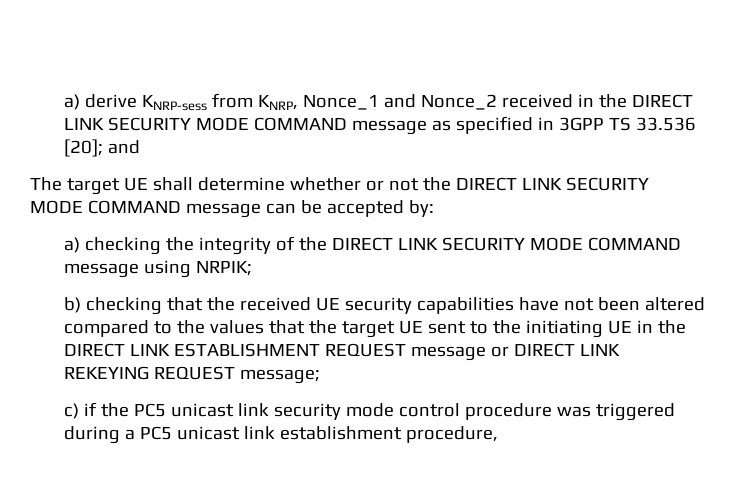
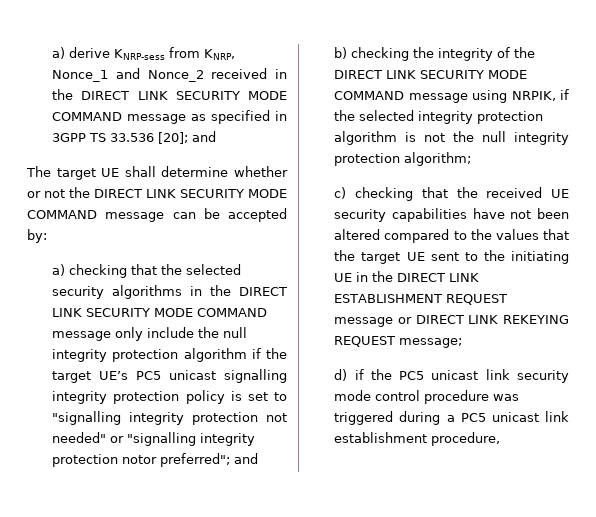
- a) checking the integrity of the DIRECT LINK SECURITY MODE COMMAND message using NRPIK;
- b) checking that the received UE security capabilities have not been altered compared to the values that the target UE sent to the initiating UE in the DIRECT LINK ESTABLISHMENT REQUEST message or DIRECT LINK REKEYING REQUEST message;
+ a) checking that the selected security algorithms in the DIRECT LINK SECURITY MODE COMMAND message only include the null integrity protection algorithm if the target UE’s PC5 unicast signalling integrity protection policy is set to "signalling integrity protection not needed" or "signalling integrity protection notor preferred"; and
+ b) checking the integrity of the DIRECT LINK SECURITY MODE COMMAND message using NRPIK, if the selected integrity protection algorithm is not the null integrity protection algorithm;
+ c) checking that the received UE security capabilities have not been altered compared to the values that the target UE sent to the initiating UE in the DIRECT LINK ESTABLISHMENT REQUEST message or DIRECT LINK REKEYING REQUEST message;
- c) if the PC5 unicast link security mode control procedure was triggered during a PC5 unicast link establishment procedure,
+ d) if the PC5 unicast link security mode control procedure was triggered during a PC5 unicast link establishment procedure,

